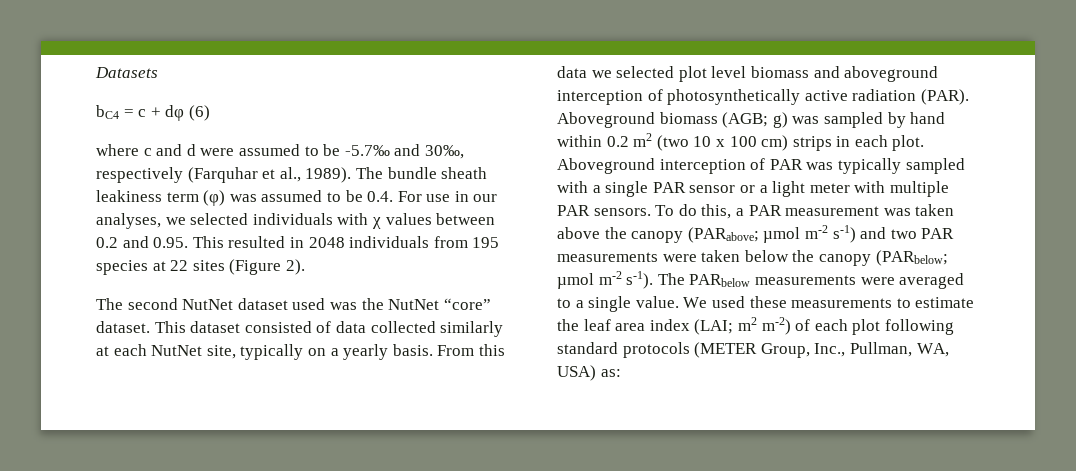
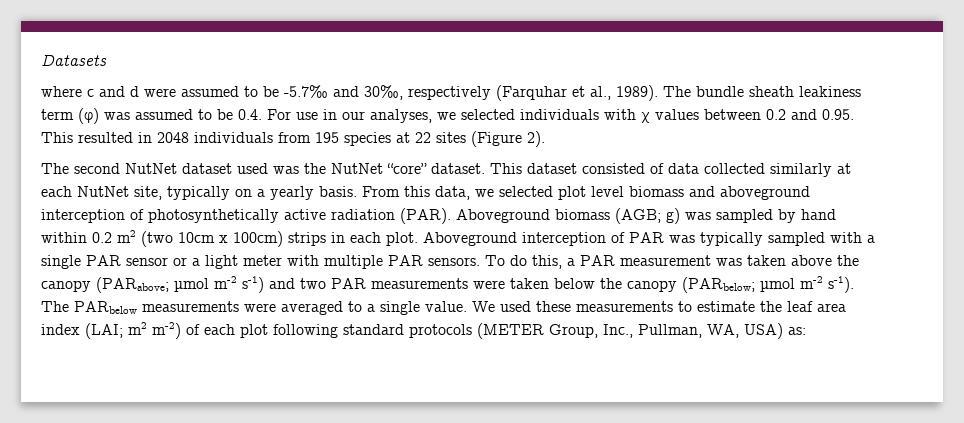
- bC4 = c + dφ (6)
- From this data we selected plot level biomass and aboveground interception of photosynthetically active radiation (PAR).
+ From this data, we selected plot level biomass and aboveground interception of photosynthetically active radiation (PAR).
- Aboveground biomass (AGB; g) was sampled by hand within 0.2 m2 (two 10 x 100 cm) strips in each plot.
+ Aboveground biomass (AGB; g) was sampled by hand within 0.2 m2 (two 10cm x 100cm) strips in each plot.

